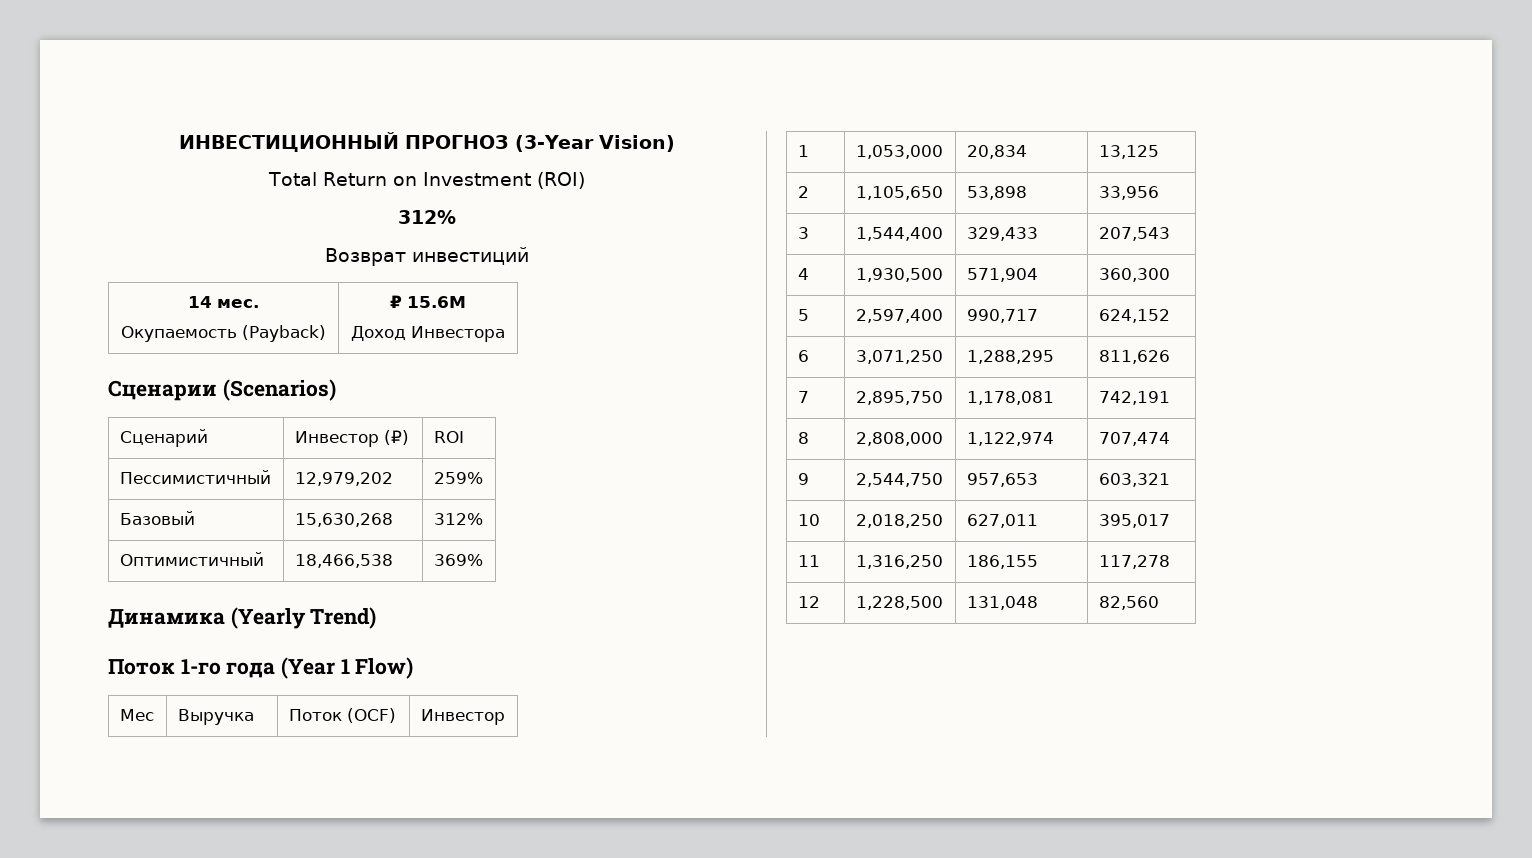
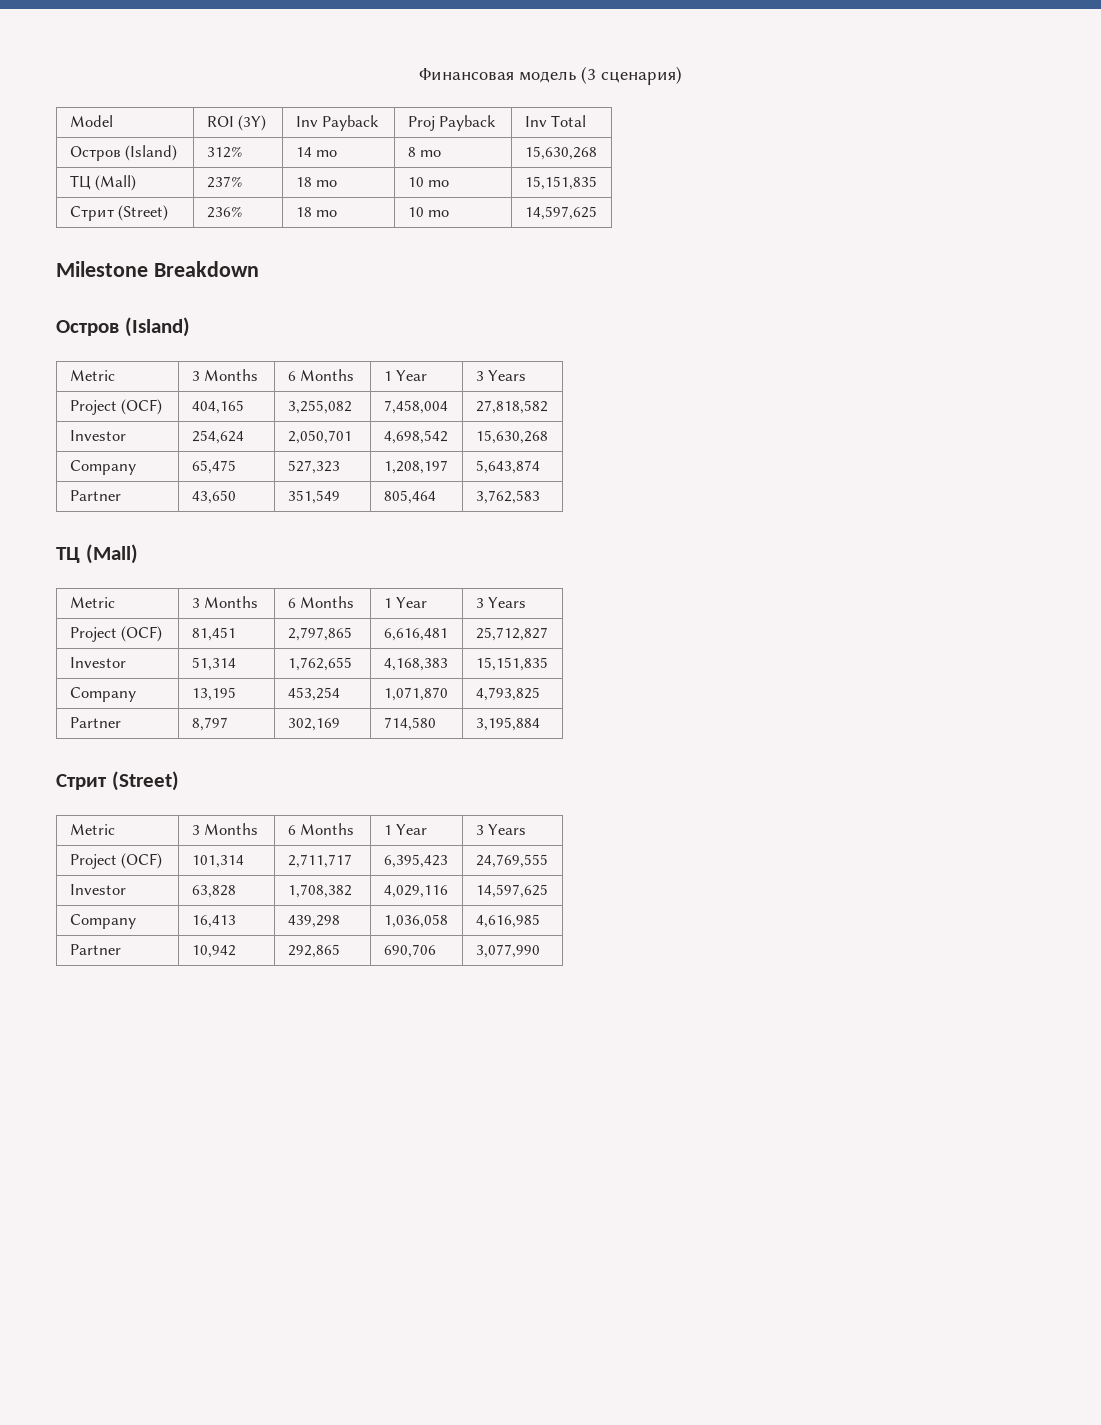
- ИНВЕСТИЦИОННЫЙ ПРОГНОЗ (3-Year Vision)
- Total Return on Investment (ROI)
- 312%
- Возврат инвестиций
- 14 мес.
- Окупаемость (Payback) | ₽ 15.6M
- Доход Инвестора
- Сценарии (Scenarios)
- Сценарий | Инвестор (₽) | ROI
- Пессимистичный | 12,979,202 | 259%
- Базовый | 15,630,268 | 312%
- Оптимистичный | 18,466,538 | 369%
- Динамика (Yearly Trend)
- Поток 1-го года (Year 1 Flow)
- Мес | Выручка | Поток (OCF) | Инвестор
- 1 | 1,053,000 | 20,834 | 13,125
- 2 | 1,105,650 | 53,898 | 33,956
- 3 | 1,544,400 | 329,433 | 207,543
- 4 | 1,930,500 | 571,904 | 360,300
- 5 | 2,597,400 | 990,717 | 624,152
- 6 | 3,071,250 | 1,288,295 | 811,626
- 7 | 2,895,750 | 1,178,081 | 742,191
- 8 | 2,808,000 | 1,122,974 | 707,474
- 9 | 2,544,750 | 957,653 | 603,321
- 10 | 2,018,250 | 627,011 | 395,017
- 11 | 1,316,250 | 186,155 | 117,278
- 12 | 1,228,500 | 131,048 | 82,560
+ Финансовая модель (3 сценария)
+ Model | ROI (3Y) | Inv Payback | Proj Payback | Inv Total
+ Остров (Island) | 312% | 14 mo | 8 mo | 15,630,268
+ ТЦ (Mall) | 237% | 18 mo | 10 mo | 15,151,835
+ Стрит (Street) | 236% | 18 mo | 10 mo | 14,597,625
+ Milestone Breakdown
+ Остров (Island)
+ Metric | 3 Months | 6 Months | 1 Year | 3 Years
+ Project (OCF) | 404,165 | 3,255,082 | 7,458,004 | 27,818,582
+ Investor | 254,624 | 2,050,701 | 4,698,542 | 15,630,268
+ Company | 65,475 | 527,323 | 1,208,197 | 5,643,874
+ Partner | 43,650 | 351,549 | 805,464 | 3,762,583
+ ТЦ (Mall)
+ Metric | 3 Months | 6 Months | 1 Year | 3 Years
+ Project (OCF) | 81,451 | 2,797,865 | 6,616,481 | 25,712,827
+ Investor | 51,314 | 1,762,655 | 4,168,383 | 15,151,835
+ Company | 13,195 | 453,254 | 1,071,870 | 4,793,825
+ Partner | 8,797 | 302,169 | 714,580 | 3,195,884
+ Стрит (Street)
+ Metric | 3 Months | 6 Months | 1 Year | 3 Years
+ Project (OCF) | 101,314 | 2,711,717 | 6,395,423 | 24,769,555
+ Investor | 63,828 | 1,708,382 | 4,029,116 | 14,597,625
+ Company | 16,413 | 439,298 | 1,036,058 | 4,616,985
+ Partner | 10,942 | 292,865 | 690,706 | 3,077,990

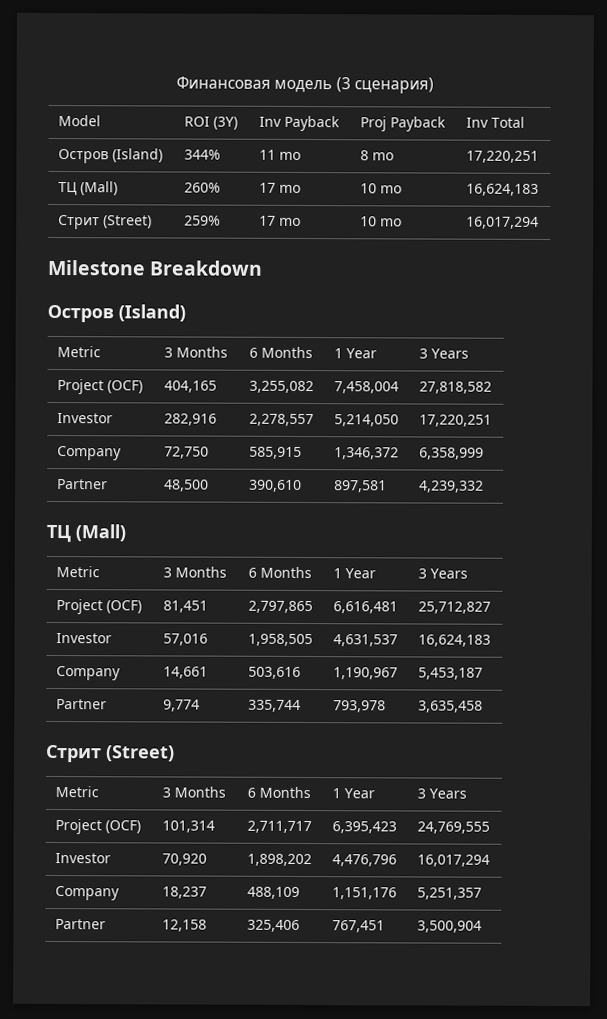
- Остров (Island) | 312% | 14 mo | 8 mo | 15,630,268
+ Остров (Island) | 344% | 11 mo | 8 mo | 17,220,251
- ТЦ (Mall) | 237% | 18 mo | 10 mo | 15,151,835
+ ТЦ (Mall) | 260% | 17 mo | 10 mo | 16,624,183
- Стрит (Street) | 236% | 18 mo | 10 mo | 14,597,625
+ Стрит (Street) | 259% | 17 mo | 10 mo | 16,017,294
- Investor | 254,624 | 2,050,701 | 4,698,542 | 15,630,268
- Company | 65,475 | 527,323 | 1,208,197 | 5,643,874
- Partner | 43,650 | 351,549 | 805,464 | 3,762,583
+ Investor | 282,916 | 2,278,557 | 5,214,050 | 17,220,251
+ Company | 72,750 | 585,915 | 1,346,372 | 6,358,999
+ Partner | 48,500 | 390,610 | 897,581 | 4,239,332
- Investor | 51,314 | 1,762,655 | 4,168,383 | 15,151,835
- Company | 13,195 | 453,254 | 1,071,870 | 4,793,825
- Partner | 8,797 | 302,169 | 714,580 | 3,195,884
+ Investor | 57,016 | 1,958,505 | 4,631,537 | 16,624,183
+ Company | 14,661 | 503,616 | 1,190,967 | 5,453,187
+ Partner | 9,774 | 335,744 | 793,978 | 3,635,458
- Investor | 63,828 | 1,708,382 | 4,029,116 | 14,597,625
- Company | 16,413 | 439,298 | 1,036,058 | 4,616,985
- Partner | 10,942 | 292,865 | 690,706 | 3,077,990
+ Investor | 70,920 | 1,898,202 | 4,476,796 | 16,017,294
+ Company | 18,237 | 488,109 | 1,151,176 | 5,251,357
+ Partner | 12,158 | 325,406 | 767,451 | 3,500,904

